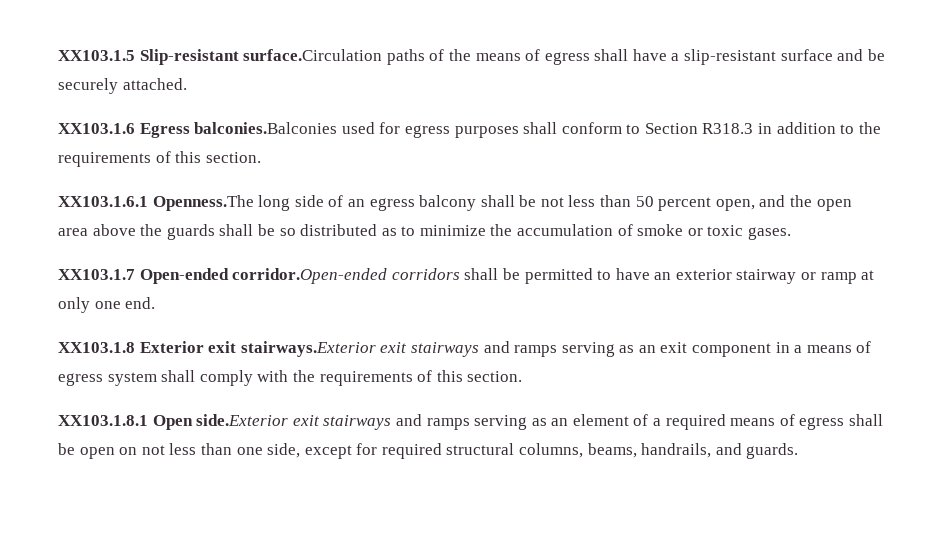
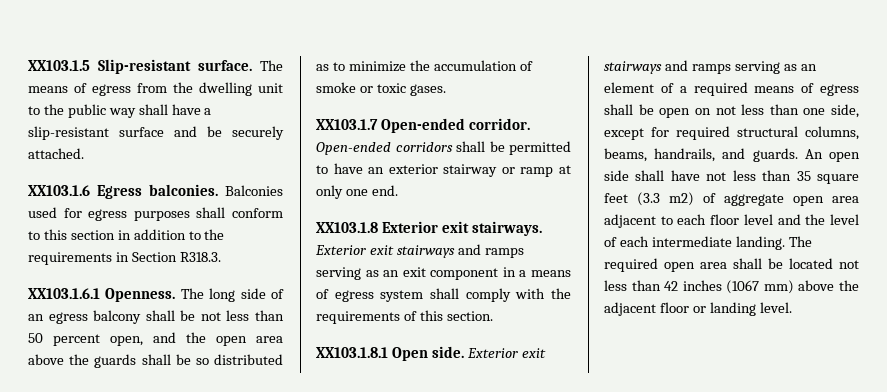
- XX103.1.5 Slip-resistant surface.Circulation paths of the means of egress shall have a slip-resistant surface and be securely attached.
+ XX103.1.5 Slip-resistant surface. The means of egress from the dwelling unit to the public way shall have a slip-resistant surface and be securely attached.
- XX103.1.6 Egress balconies.Balconies used for egress purposes shall conform to Section R318.3 in addition to the requirements of this section.
+ XX103.1.6 Egress balconies. Balconies used for egress purposes shall conform to this section in addition to the requirements in Section R318.3.
- XX103.1.6.1 Openness.The long side of an egress balcony shall be not less than 50 percent open, and the open area above the guards shall be so distributed as to minimize the accumulation of smoke or toxic gases.
+ XX103.1.6.1 Openness. The long side of an egress balcony shall be not less than 50 percent open, and the open area above the guards shall be so distributed as to minimize the accumulation of smoke or toxic gases.
- XX103.1.7 Open-ended corridor.Open-ended corridors shall be permitted to have an exterior stairway or ramp at only one end.
+ XX103.1.7 Open-ended corridor. Open-ended corridors shall be permitted to have an exterior stairway or ramp at only one end.
- XX103.1.8 Exterior exit stairways.Exterior exit stairways and ramps serving as an exit component in a means of egress system shall comply with the requirements of this section.
+ XX103.1.8 Exterior exit stairways. Exterior exit stairways and ramps serving as an exit component in a means of egress system shall comply with the requirements of this section.
- XX103.1.8.1 Open side.Exterior exit stairways and ramps serving as an element of a required means of egress shall be open on not less than one side, except for required structural columns, beams, handrails, and guards.
+ XX103.1.8.1 Open side. Exterior exit stairways and ramps serving as an element of a required means of egress shall be open on not less than one side, except for required structural columns, beams, handrails, and guards.
+ An open side shall have not less than 35 square feet (3.3 m2) of aggregate open area adjacent to each floor level and the level of each intermediate landing. The required open area shall be located not less than 42 inches (1067 mm) above the adjacent floor or landing level.

